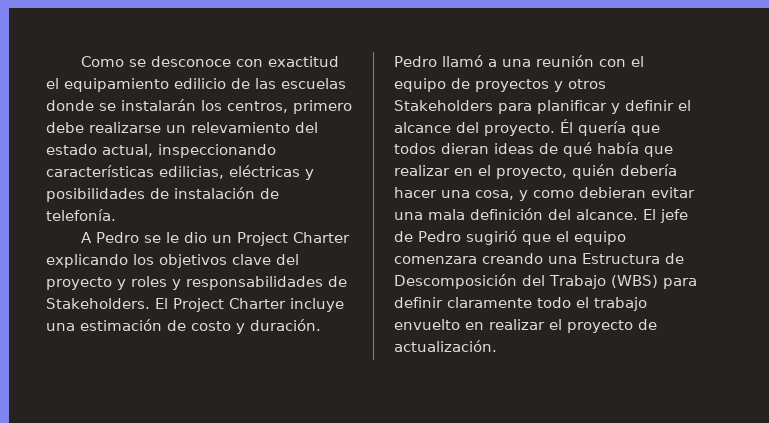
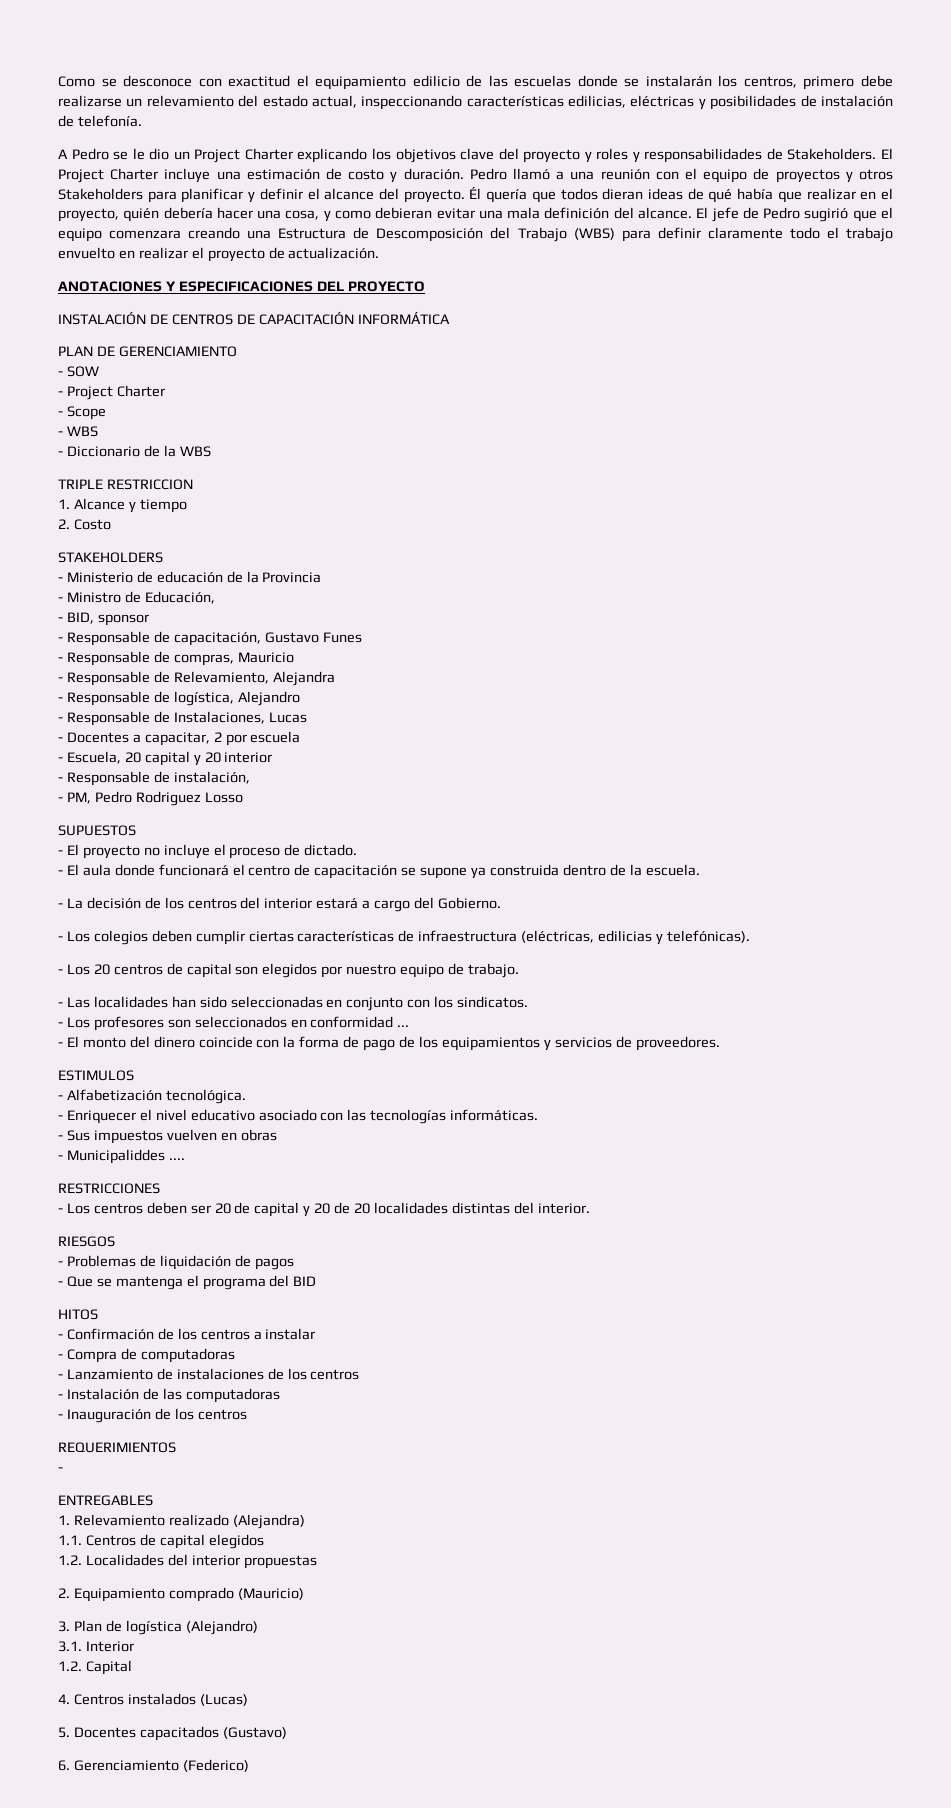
+ ANOTACIONES Y ESPECIFICACIONES DEL PROYECTO
+ INSTALACIÓN DE CENTROS DE CAPACITACIÓN INFORMÁTICA
+ PLAN DE GERENCIAMIENTO
+ - SOW
+ - Project Charter
+ - Scope
+ - WBS
+ - Diccionario de la WBS
+ TRIPLE RESTRICCION
+ 1. Alcance y tiempo
+ 2. Costo
+ STAKEHOLDERS
+ - Ministerio de educación de la Provincia
+ - Ministro de Educación,
+ - BID, sponsor
+ - Responsable de capacitación, Gustavo Funes
+ - Responsable de compras, Mauricio
+ - Responsable de Relevamiento, Alejandra
+ - Responsable de logística, Alejandro
+ - Responsable de Instalaciones, Lucas
+ - Docentes a capacitar, 2 por escuela
+ - Escuela, 20 capital y 20 interior
+ - Responsable de instalación,
+ - PM, Pedro Rodriguez Losso
+ SUPUESTOS
+ - El proyecto no incluye el proceso de dictado.
+ - El aula donde funcionará el centro de capacitación se supone ya construida dentro de la escuela.
+ - La decisión de los centros del interior estará a cargo del Gobierno.
+ - Los colegios deben cumplir ciertas características de infraestructura (eléctricas, edilicias y telefónicas).
+ - Los 20 centros de capital son elegidos por nuestro equipo de trabajo.
+ - Las localidades han sido seleccionadas en conjunto con los sindicatos.
+ - Los profesores son seleccionados en conformidad ...
+ - El monto del dinero coincide con la forma de pago de los equipamientos y servicios de proveedores.
+ ESTIMULOS
+ - Alfabetización tecnológica.
+ - Enriquecer el nivel educativo asociado con las tecnologías informáticas.
+ - Sus impuestos vuelven en obras
+ - Municipaliddes ....
+ RESTRICCIONES
+ - Los centros deben ser 20 de capital y 20 de 20 localidades distintas del interior.
+ RIESGOS
+ - Problemas de liquidación de pagos
+ - Que se mantenga el programa del BID
+ HITOS
+ - Confirmación de los centros a instalar
+ - Compra de computadoras
+ - Lanzamiento de instalaciones de los centros
+ - Instalación de las computadoras
+ - Inauguración de los centros
+ REQUERIMIENTOS
+ -
+ ENTREGABLES
+ 1. Relevamiento realizado (Alejandra)
+ 1.1. Centros de capital elegidos
+ 1.2. Localidades del interior propuestas
+ 2. Equipamiento comprado (Mauricio)
+ 3. Plan de logística (Alejandro)
+ 3.1. Interior
+ 1.2. Capital
+ 4. Centros instalados (Lucas)
+ 5. Docentes capacitados (Gustavo)
+ 6. Gerenciamiento (Federico)

